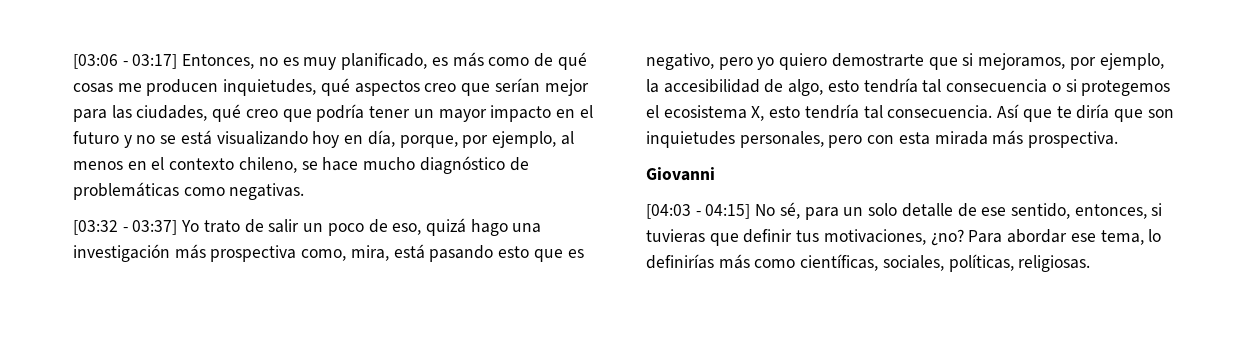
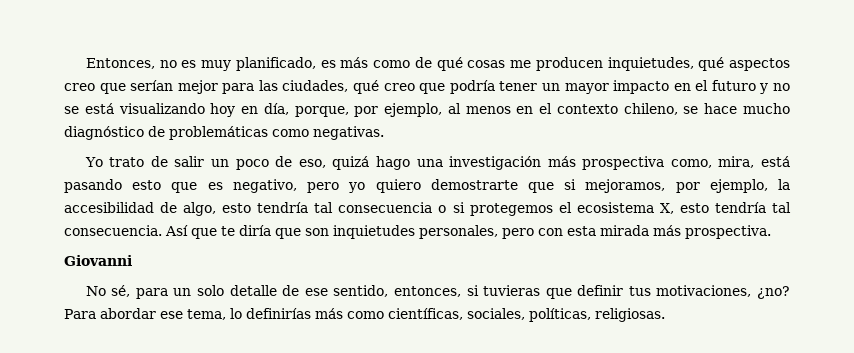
- [03:06 - 03:17] Entonces, no es muy planificado, es más como de qué cosas me producen inquietudes, qué aspectos creo que serían mejor para las ciudades, qué creo que podría tener un mayor impacto en el futuro y no se está visualizando hoy en día, porque, por ejemplo, al menos en el contexto chileno, se hace mucho diagnóstico de problemáticas como negativas.
+ Entonces, no es muy planificado, es más como de qué cosas me producen inquietudes, qué aspectos creo que serían mejor para las ciudades, qué creo que podría tener un mayor impacto en el futuro y no se está visualizando hoy en día, porque, por ejemplo, al menos en el contexto chileno, se hace mucho diagnóstico de problemáticas como negativas.
- [03:32 - 03:37] Yo trato de salir un poco de eso, quizá hago una investigación más prospectiva como, mira, está pasando esto que es negativo, pero yo quiero demostrarte que si mejoramos, por ejemplo, la accesibilidad de algo, esto tendría tal consecuencia o si protegemos el ecosistema X, esto tendría tal consecuencia.
+ Yo trato de salir un poco de eso, quizá hago una investigación más prospectiva como, mira, está pasando esto que es negativo, pero yo quiero demostrarte que si mejoramos, por ejemplo, la accesibilidad de algo, esto tendría tal consecuencia o si protegemos el ecosistema X, esto tendría tal consecuencia.
- [04:03 - 04:15] No sé, para un solo detalle de ese sentido, entonces, si tuvieras que definir tus motivaciones, ¿no?
+ No sé, para un solo detalle de ese sentido, entonces, si tuvieras que definir tus motivaciones, ¿no?

